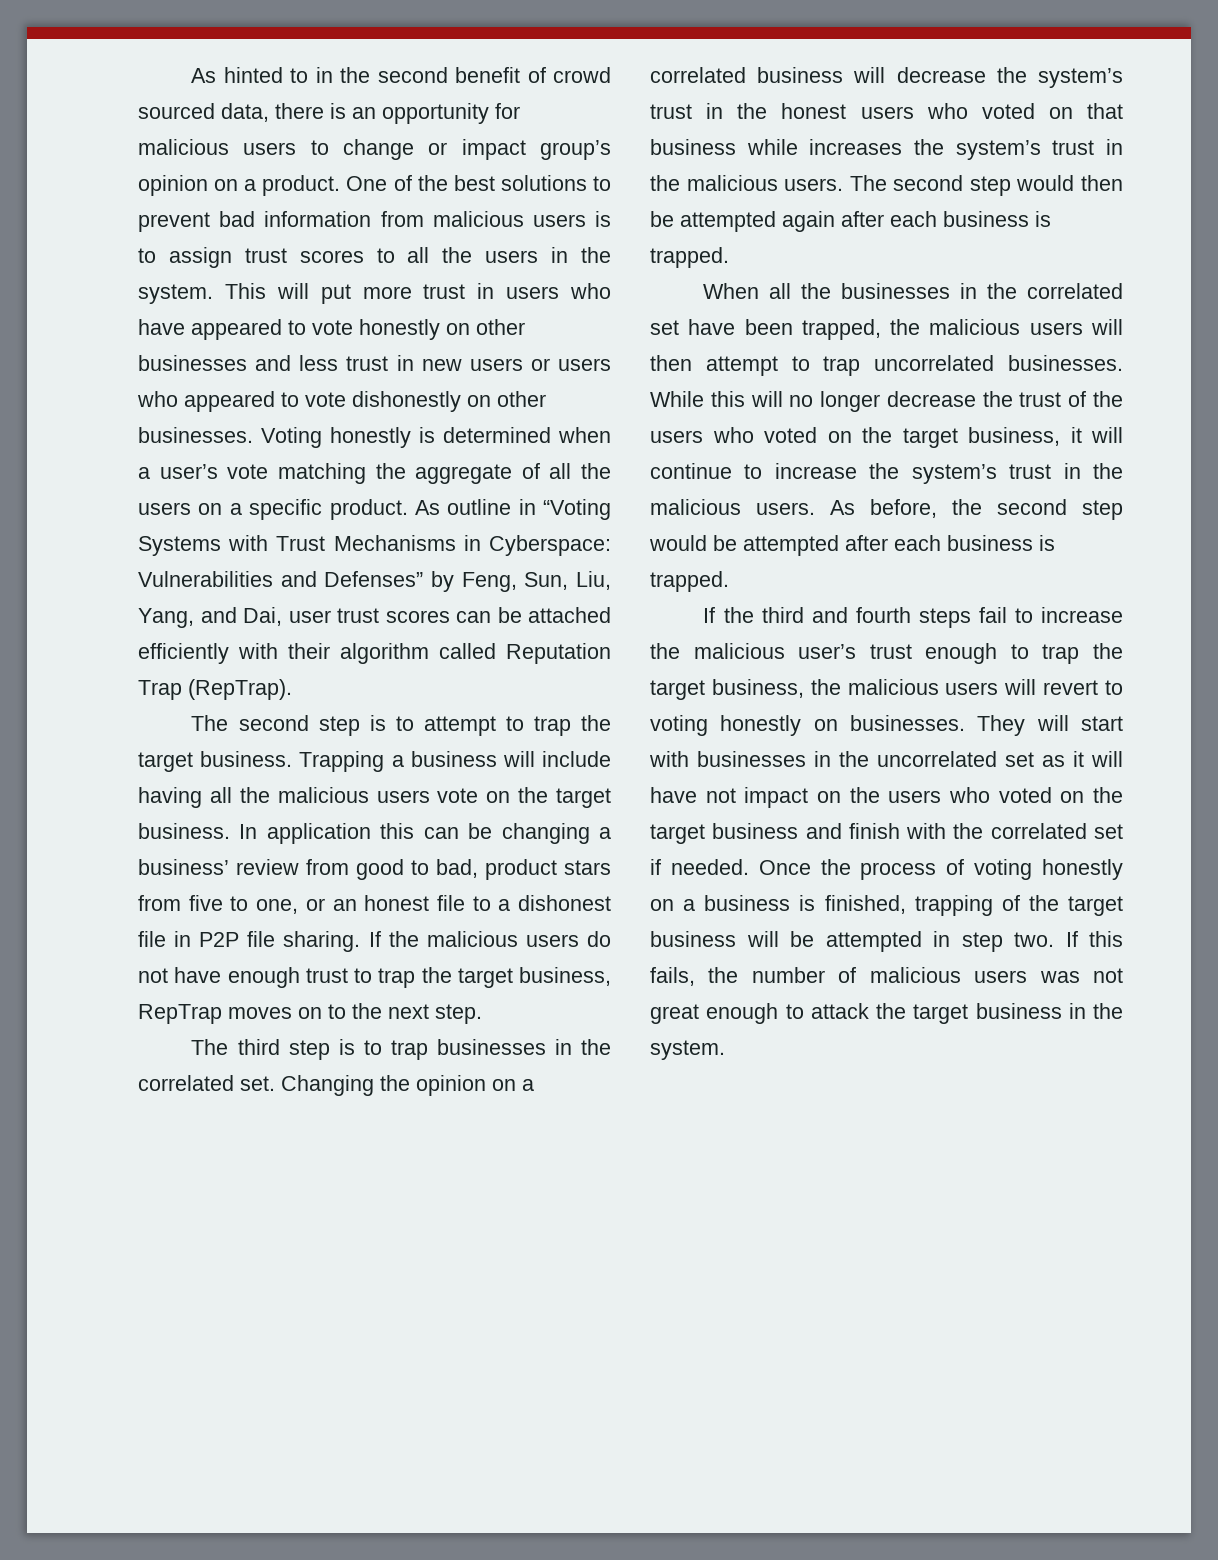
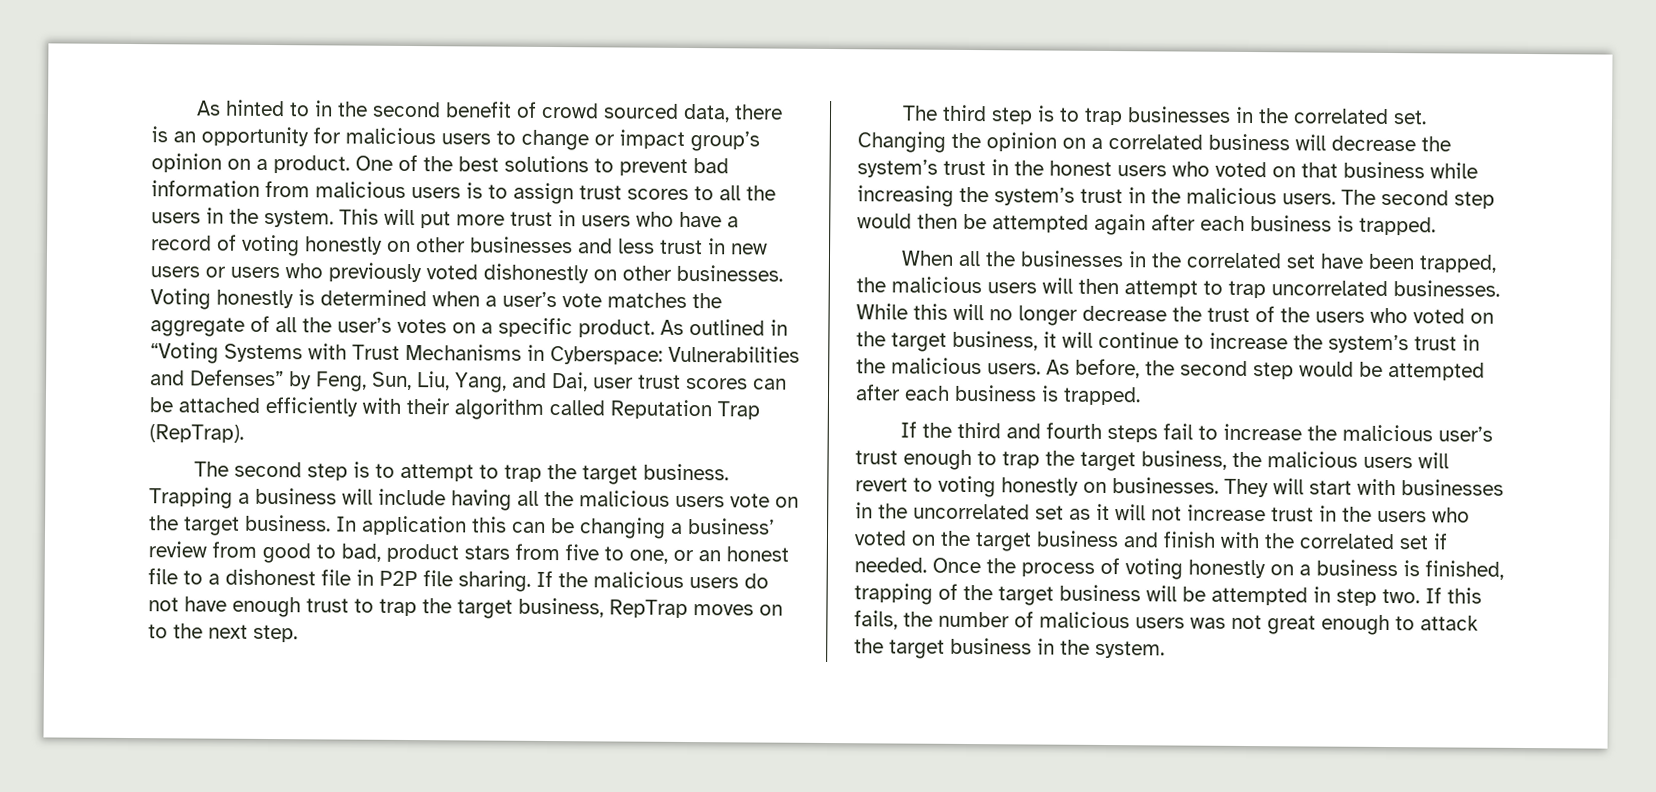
- This will put more trust in users who have appeared to vote honestly on other businesses and less trust in new users or users who appeared to vote dishonestly on other businesses.
+ This will put more trust in users who have a record of voting honestly on other businesses and less trust in new users or users who previously voted dishonestly on other businesses.
- Voting honestly is determined when a user’s vote matching the aggregate of all the users on a specific product.
+ Voting honestly is determined when a user’s vote matches the aggregate of all the user’s votes on a specific product.
- As outline in “Voting Systems with Trust Mechanisms in Cyberspace: Vulnerabilities and Defenses” by Feng, Sun, Liu, Yang, and Dai, user trust scores can be attached efficiently with their algorithm called Reputation Trap (RepTrap).
+ As outlined in “Voting Systems with Trust Mechanisms in Cyberspace: Vulnerabilities and Defenses” by Feng, Sun, Liu, Yang, and Dai, user trust scores can be attached efficiently with their algorithm called Reputation Trap (RepTrap).
- Changing the opinion on a correlated business will decrease the system’s trust in the honest users who voted on that business while increases the system’s trust in the malicious users.
+ Changing the opinion on a correlated business will decrease the system’s trust in the honest users who voted on that business while increasing the system’s trust in the malicious users.
- They will start with businesses in the uncorrelated set as it will have not impact on the users who voted on the target business and finish with the correlated set if needed.
+ They will start with businesses in the uncorrelated set as it will not increase trust in the users who voted on the target business and finish with the correlated set if needed.

